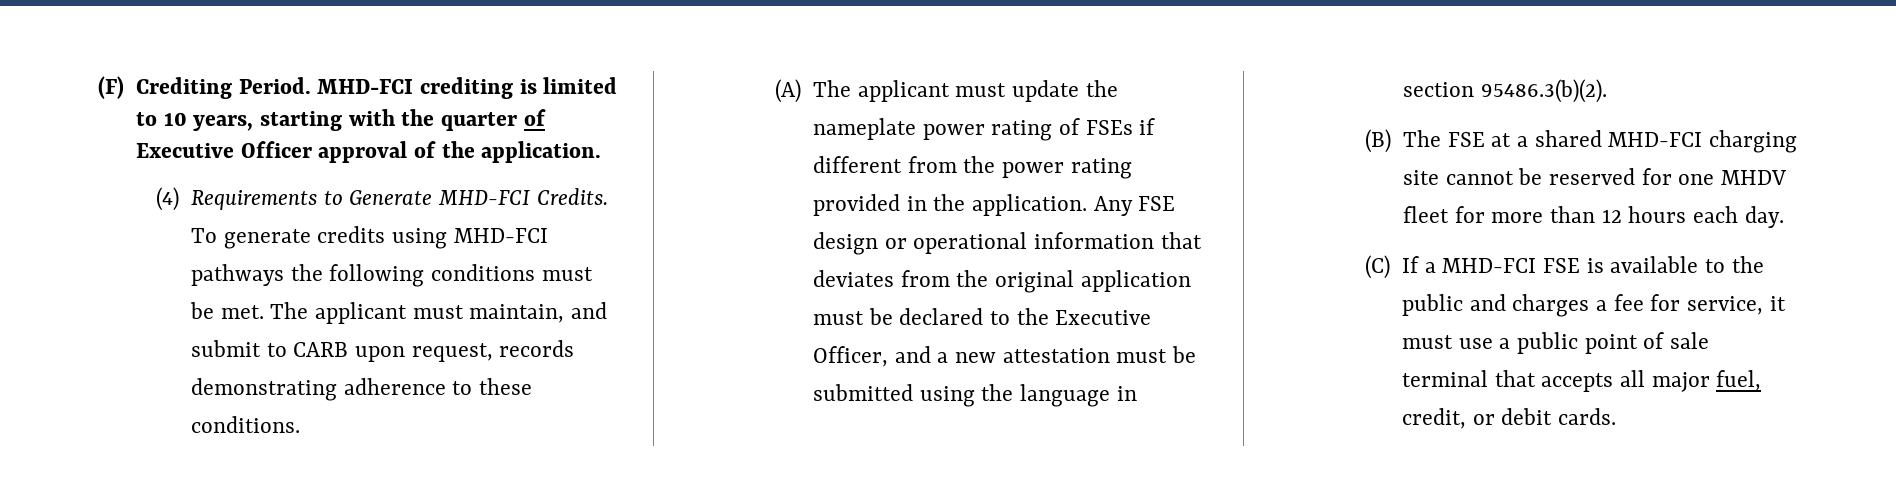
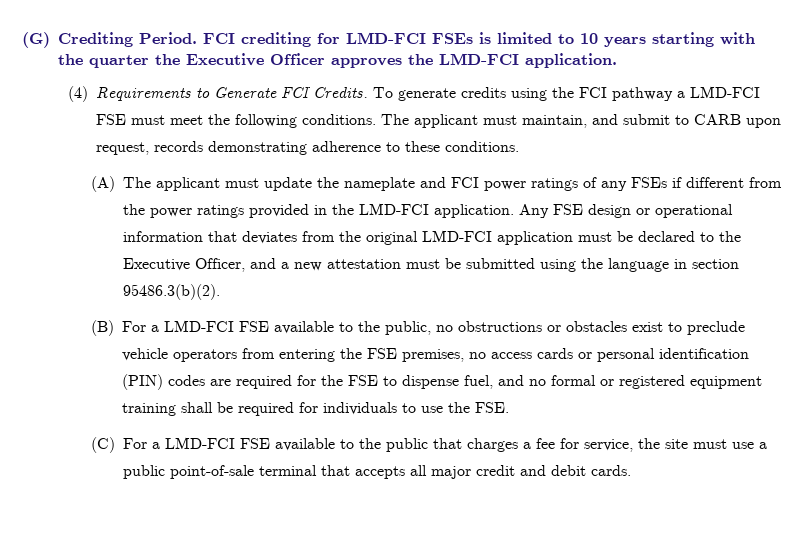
- (F) Crediting Period.
+ (G) Crediting Period.
- MHD-FCI crediting is limited to 10 years, starting with the quarter of Executive Officer approval of the application.
+ FCI crediting for LMD-FCI FSEs is limited to 10 years starting with the quarter the Executive Officer approves the LMD-FCI application.
- (4) Requirements to Generate MHD-FCI Credits.
+ (4) Requirements to Generate FCI Credits.
- To generate credits using MHD-FCI pathways the following conditions must be met.
+ To generate credits using the FCI pathway a LMD-FCI FSE must meet the following conditions.
- (A) The applicant must update the nameplate power rating of FSEs if different from the power rating provided in the application.
+ (A) The applicant must update the nameplate and FCI power ratings of any FSEs if different from the power ratings provided in the LMD-FCI application.
- Any FSE design or operational information that deviates from the original application must be declared to the Executive Officer, and a new attestation must be submitted using the language in section 95486.3(b)(2).
+ Any FSE design or operational information that deviates from the original LMD-FCI application must be declared to the Executive Officer, and a new attestation must be submitted using the language in section 95486.3(b)(2).
- (B) The FSE at a shared MHD-FCI charging site cannot be reserved for one MHDV fleet for more than 12 hours each day.
- (C) If a MHD-FCI FSE is available to the public and charges a fee for service, it must use a public point of sale terminal that accepts all major fuel, credit, or debit cards.
+ (B) For a LMD-FCI FSE available to the public, no obstructions or obstacles exist to preclude vehicle operators from entering the FSE premises, no access cards or personal identification (PIN) codes are required for the FSE to dispense fuel, and no formal or registered equipment training shall be required for individuals to use the FSE.
+ (C) For a LMD-FCI FSE available to the public that charges a fee for service, the site must use a public point-of-sale terminal that accepts all major credit and debit cards.

